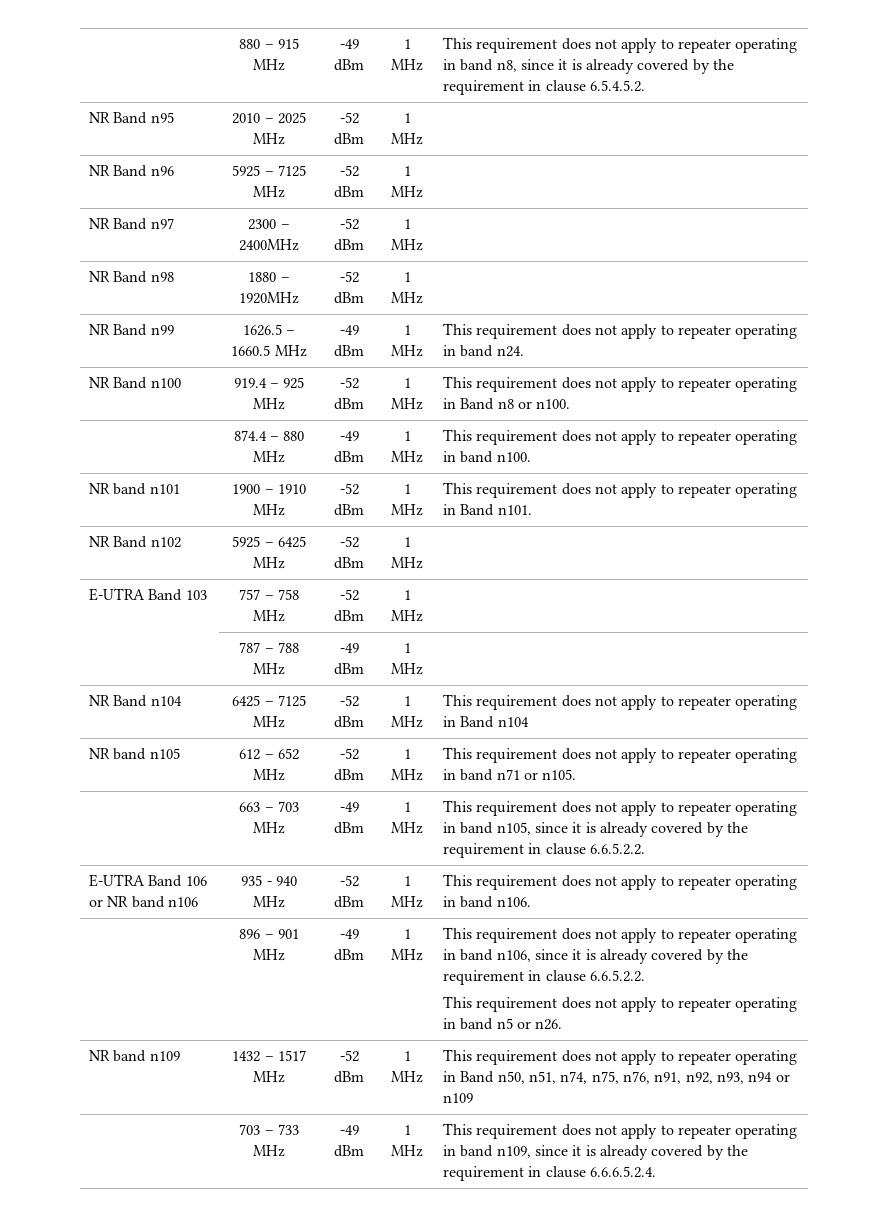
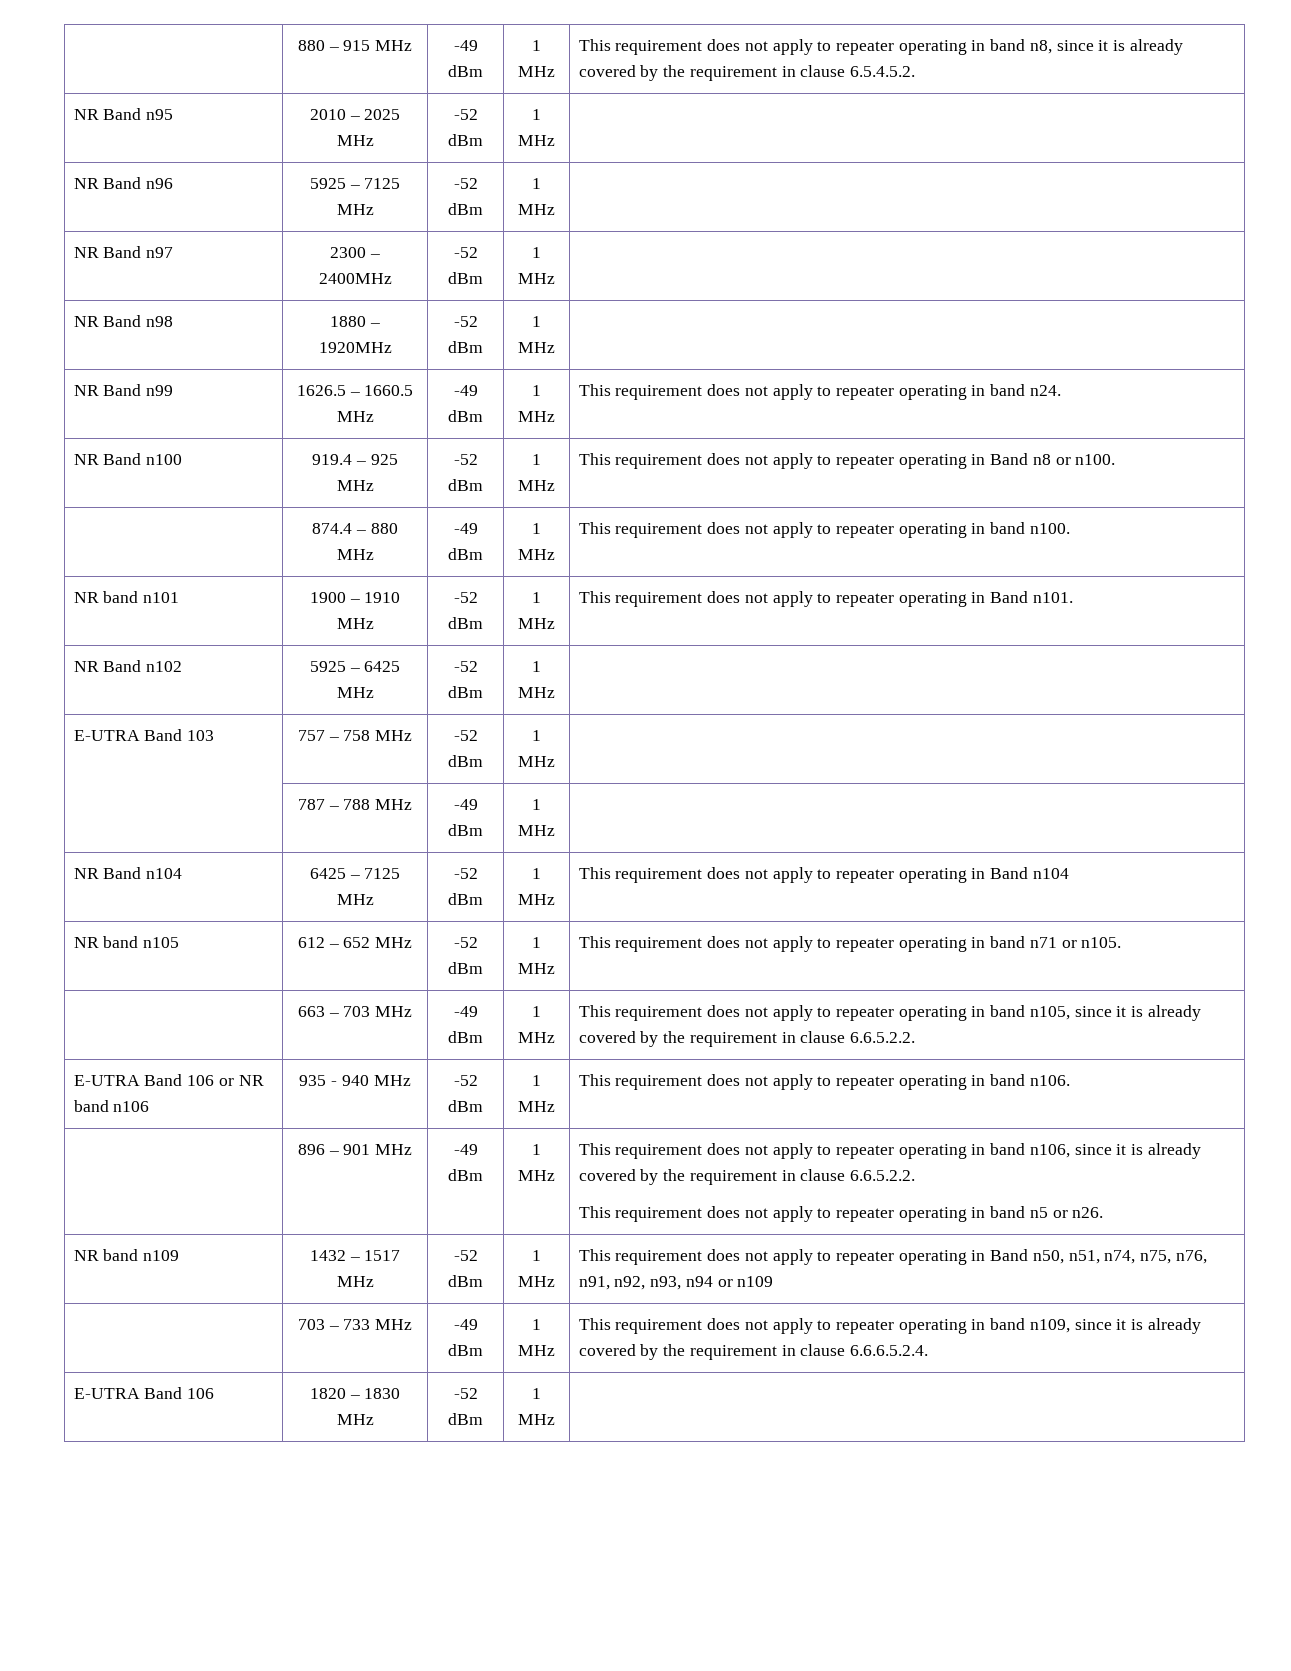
+ E-UTRA Band 106 | 1820 – 1830 MHz | -52 dBm | 1 MHz |

